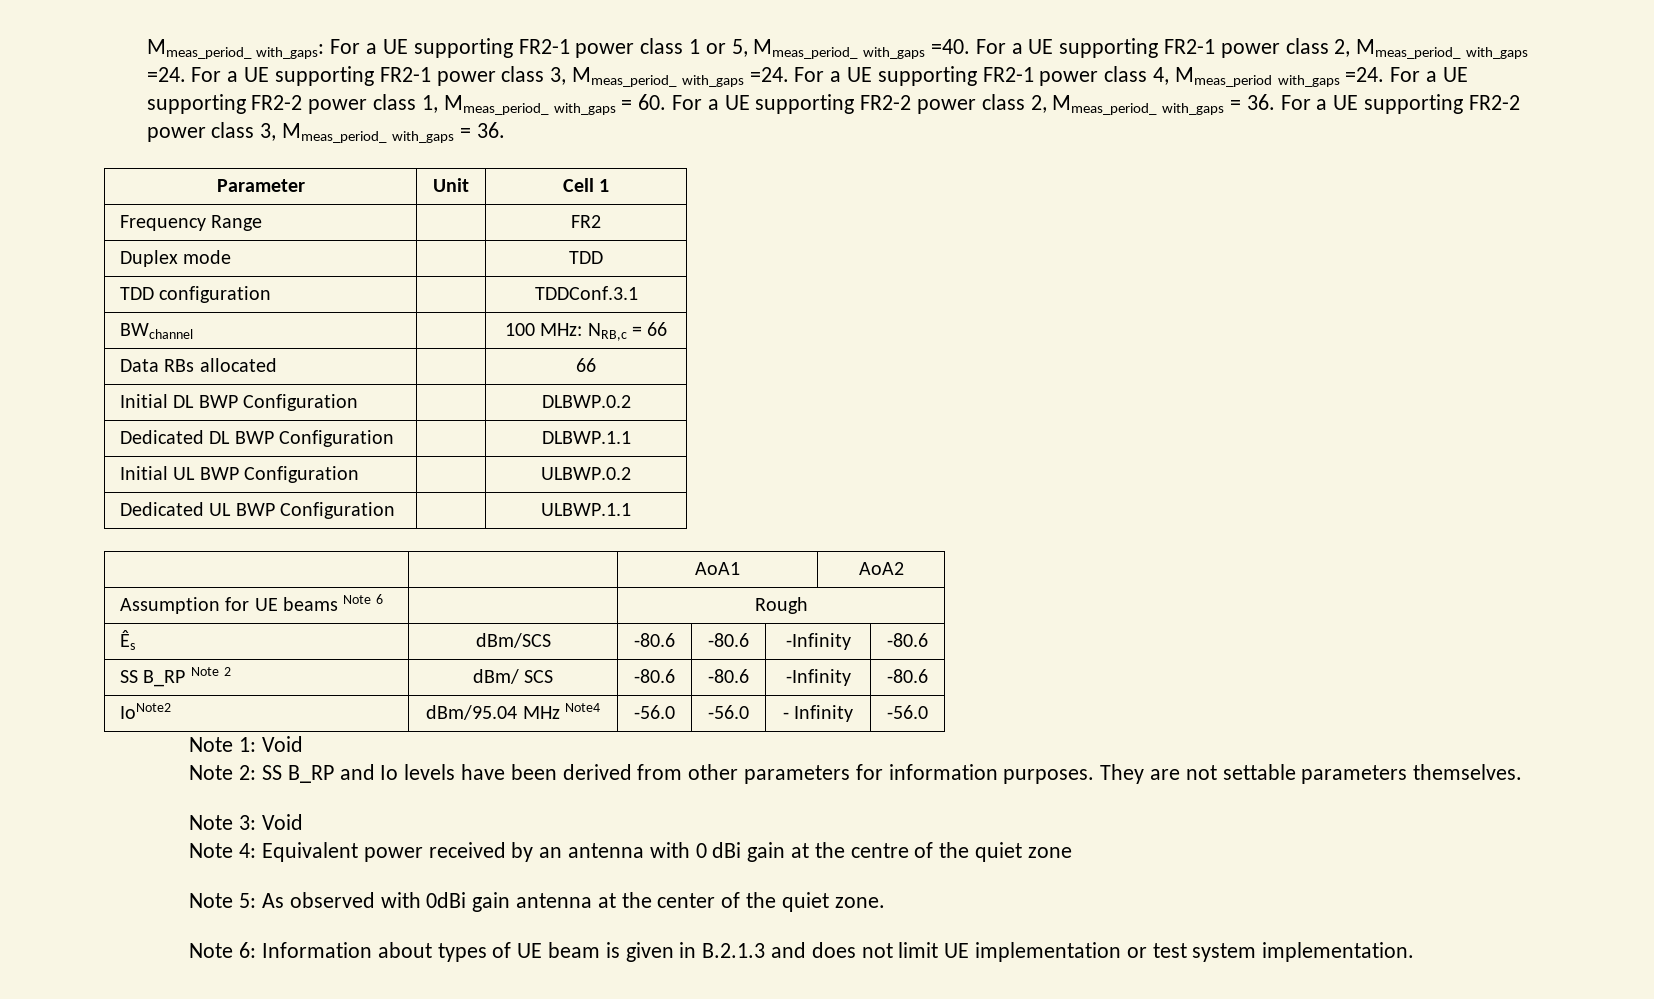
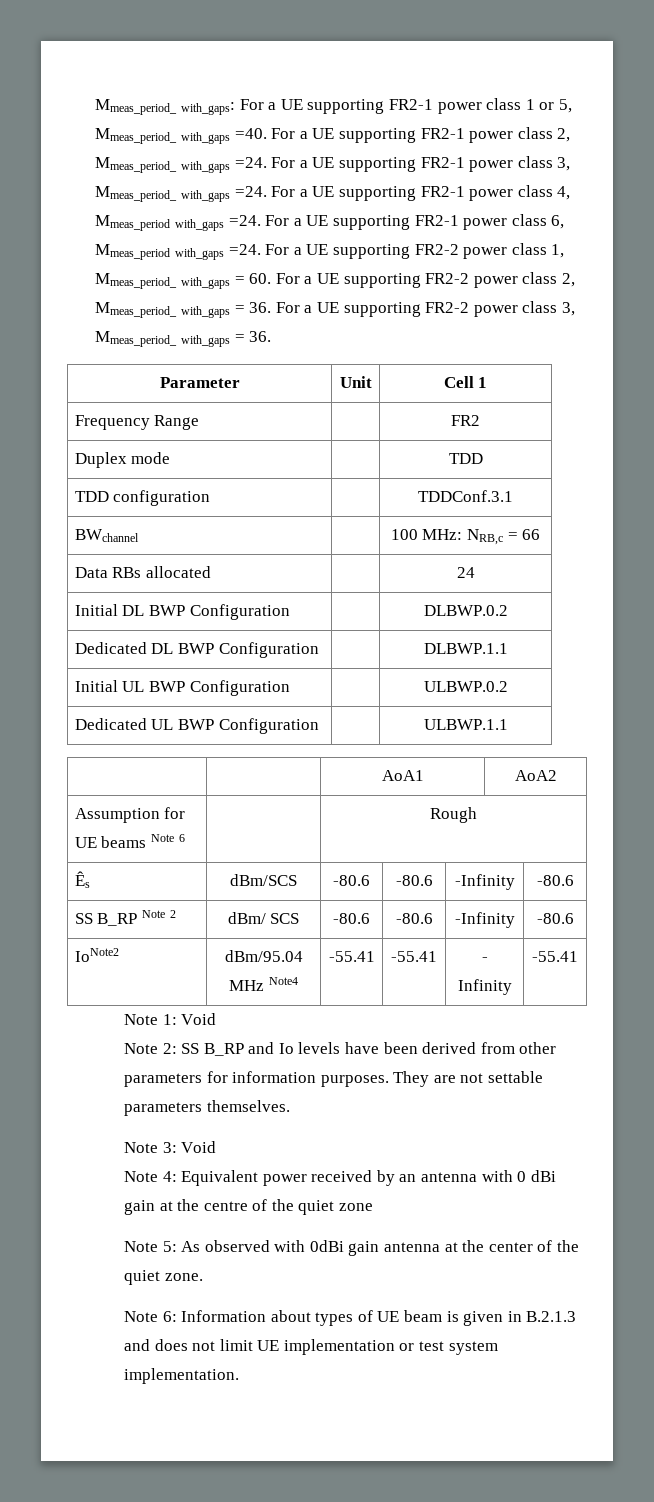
- For a UE supporting FR2-2 power class 1, Mmeas_period_ with_gaps = 60. For a UE supporting FR2-2 power class 2, Mmeas_period_ with_gaps = 36. For a UE supporting FR2-2 power class 3, Mmeas_period_ with_gaps = 36.
+ For a UE supporting FR2-1 power class 6, Mmeas_period with_gaps =24. For a UE supporting FR2-2 power class 1, Mmeas_period_ with_gaps = 60. For a UE supporting FR2-2 power class 2, Mmeas_period_ with_gaps = 36. For a UE supporting FR2-2 power class 3, Mmeas_period_ with_gaps = 36.
- Data RBs allocated | | 66
+ Data RBs allocated | | 24
- IoNote2 | dBm/95.04 MHz Note4 | -56.0 | -56.0 | - Infinity | -56.0
+ IoNote2 | dBm/95.04 MHz Note4 | -55.41 | -55.41 | - Infinity | -55.41

